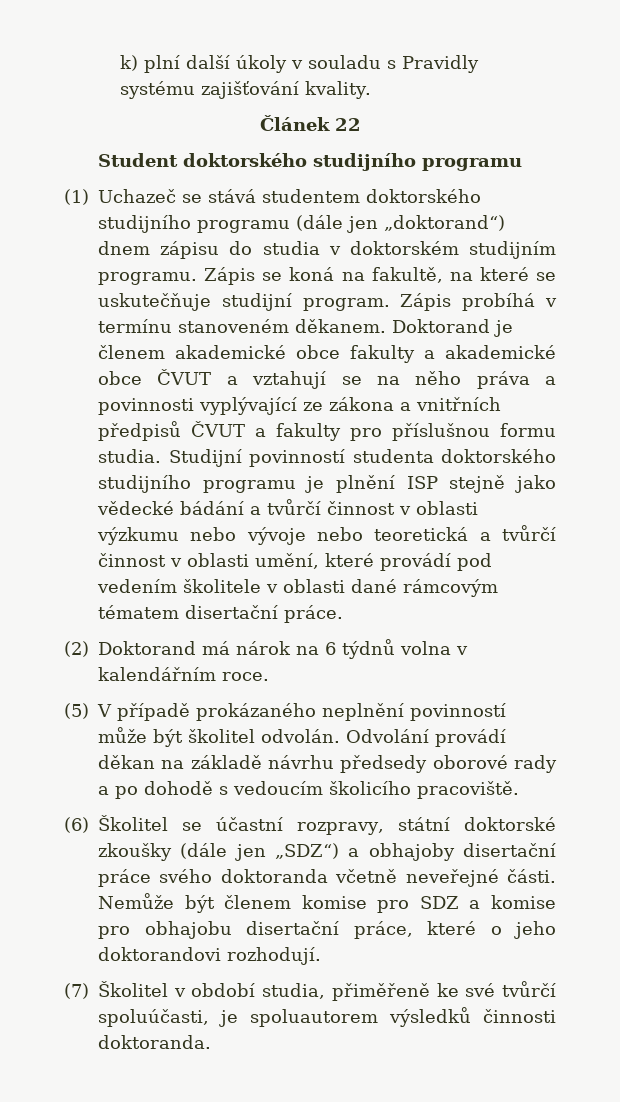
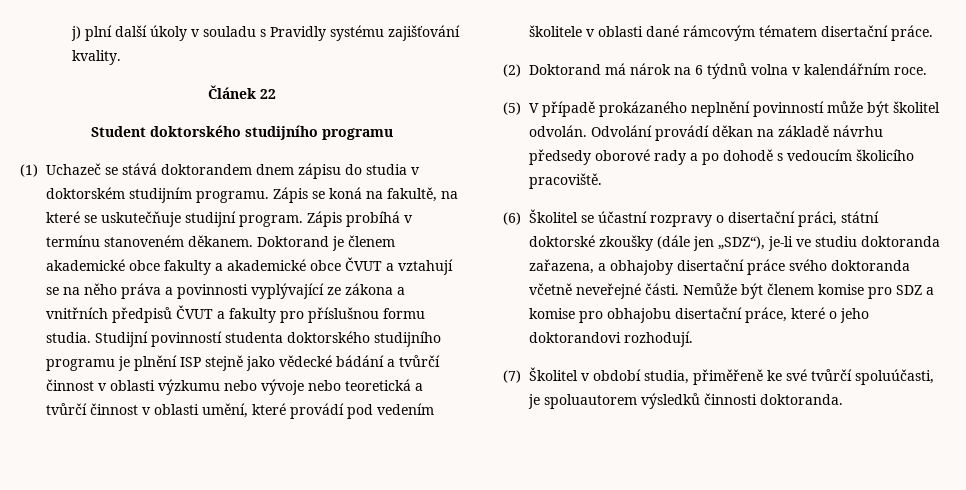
- k) plní další úkoly v souladu s Pravidly systému zajišťování kvality.
+ j) plní další úkoly v souladu s Pravidly systému zajišťování kvality.
- (1) Uchazeč se stává studentem doktorského studijního programu (dále jen „doktorand“) dnem zápisu do studia v doktorském studijním programu.
+ (1) Uchazeč se stává doktorandem dnem zápisu do studia v doktorském studijním programu.
- (6) Školitel se účastní rozpravy, státní doktorské zkoušky (dále jen „SDZ“) a obhajoby disertační práce svého doktoranda včetně neveřejné části.
+ (6) Školitel se účastní rozpravy o disertační práci, státní doktorské zkoušky (dále jen „SDZ“), je-li ve studiu doktoranda zařazena, a obhajoby disertační práce svého doktoranda včetně neveřejné části.

